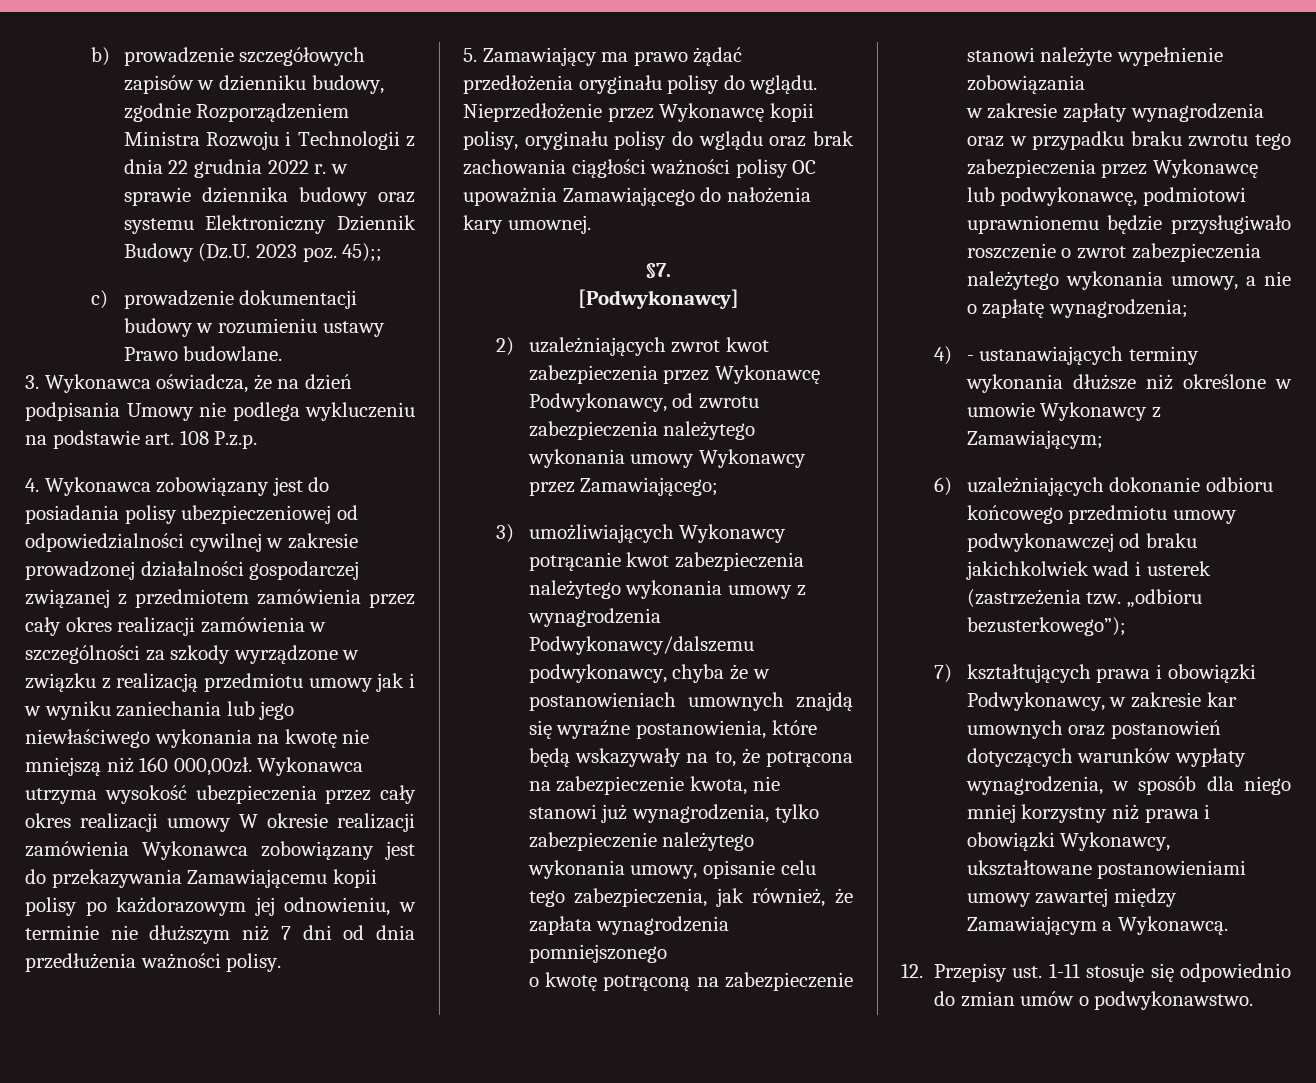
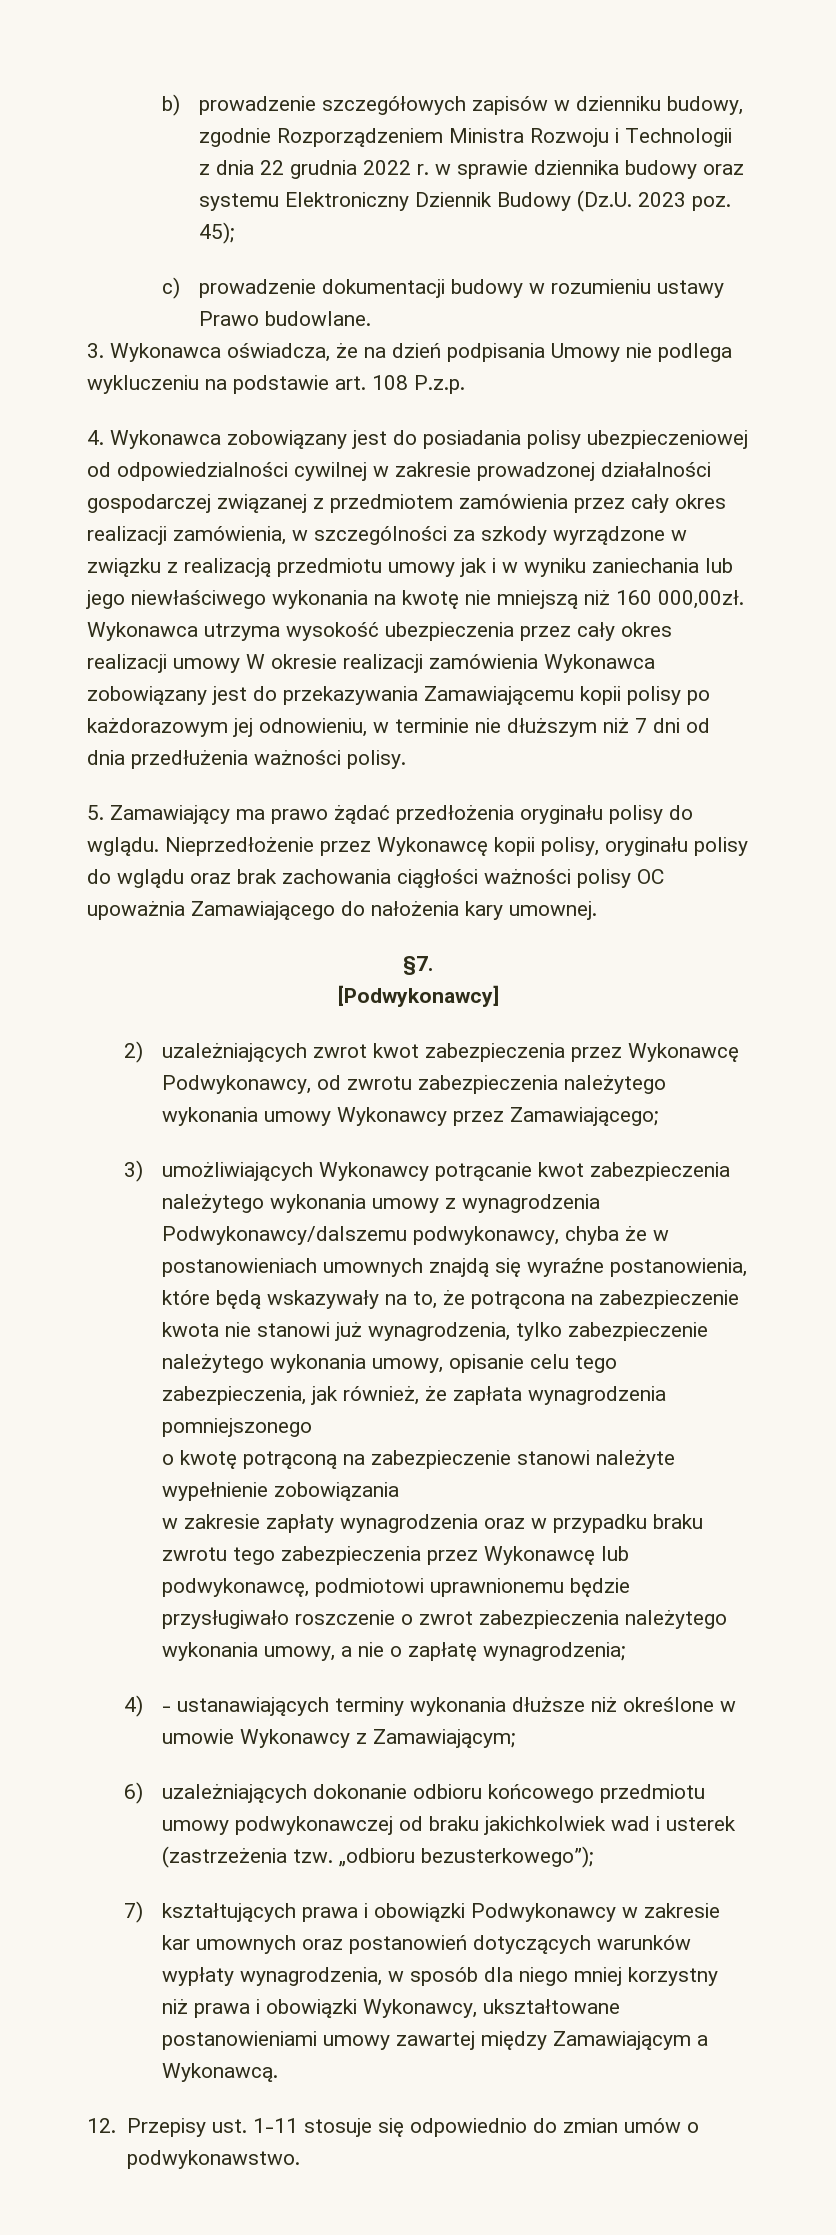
- b) prowadzenie szczegółowych zapisów w dzienniku budowy, zgodnie Rozporządzeniem Ministra Rozwoju i Technologii z dnia 22 grudnia 2022 r. w sprawie dziennika budowy oraz systemu Elektroniczny Dziennik Budowy (Dz.U. 2023 poz. 45);;
+ b) prowadzenie szczegółowych zapisów w dzienniku budowy, zgodnie Rozporządzeniem Ministra Rozwoju i Technologii z dnia 22 grudnia 2022 r. w sprawie dziennika budowy oraz systemu Elektroniczny Dziennik Budowy (Dz.U. 2023 poz. 45);
- 4. Wykonawca zobowiązany jest do posiadania polisy ubezpieczeniowej od odpowiedzialności cywilnej w zakresie prowadzonej działalności gospodarczej związanej z przedmiotem zamówienia przez cały okres realizacji zamówienia w szczególności za szkody wyrządzone w związku z realizacją przedmiotu umowy jak i w wyniku zaniechania lub jego niewłaściwego wykonania na kwotę nie mniejszą niż 160 000,00zł.
+ 4. Wykonawca zobowiązany jest do posiadania polisy ubezpieczeniowej od odpowiedzialności cywilnej w zakresie prowadzonej działalności gospodarczej związanej z przedmiotem zamówienia przez cały okres realizacji zamówienia, w szczególności za szkody wyrządzone w związku z realizacją przedmiotu umowy jak i w wyniku zaniechania lub jego niewłaściwego wykonania na kwotę nie mniejszą niż 160 000,00zł.
- 3) umożliwiających Wykonawcy potrącanie kwot zabezpieczenia należytego wykonania umowy z wynagrodzenia Podwykonawcy/dalszemu podwykonawcy, chyba że w postanowieniach umownych znajdą się wyraźne postanowienia, które będą wskazywały na to, że potrącona na zabezpieczenie kwota, nie stanowi już wynagrodzenia, tylko zabezpieczenie należytego wykonania umowy, opisanie celu tego zabezpieczenia, jak również, że zapłata wynagrodzenia pomniejszonego
+ 3) umożliwiających Wykonawcy potrącanie kwot zabezpieczenia należytego wykonania umowy z wynagrodzenia Podwykonawcy/dalszemu podwykonawcy, chyba że w postanowieniach umownych znajdą się wyraźne postanowienia, które będą wskazywały na to, że potrącona na zabezpieczenie kwota nie stanowi już wynagrodzenia, tylko zabezpieczenie należytego wykonania umowy, opisanie celu tego zabezpieczenia, jak również, że zapłata wynagrodzenia pomniejszonego
- 7) kształtujących prawa i obowiązki Podwykonawcy, w zakresie kar umownych oraz postanowień dotyczących warunków wypłaty wynagrodzenia, w sposób dla niego mniej korzystny niż prawa i obowiązki Wykonawcy, ukształtowane postanowieniami umowy zawartej między Zamawiającym a Wykonawcą.
+ 7) kształtujących prawa i obowiązki Podwykonawcy w zakresie kar umownych oraz postanowień dotyczących warunków wypłaty wynagrodzenia, w sposób dla niego mniej korzystny niż prawa i obowiązki Wykonawcy, ukształtowane postanowieniami umowy zawartej między Zamawiającym a Wykonawcą.

